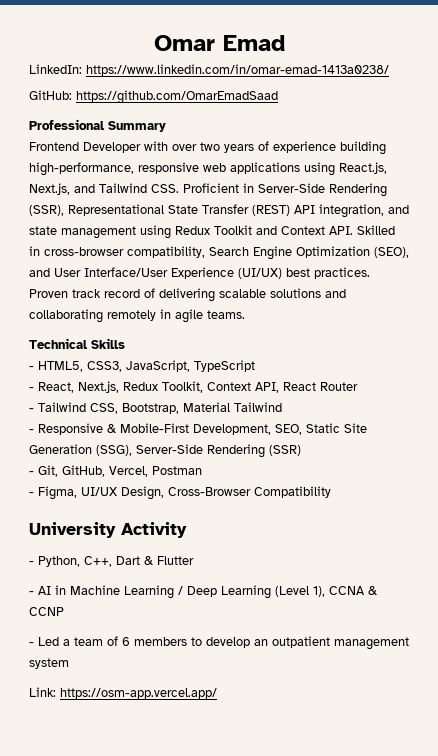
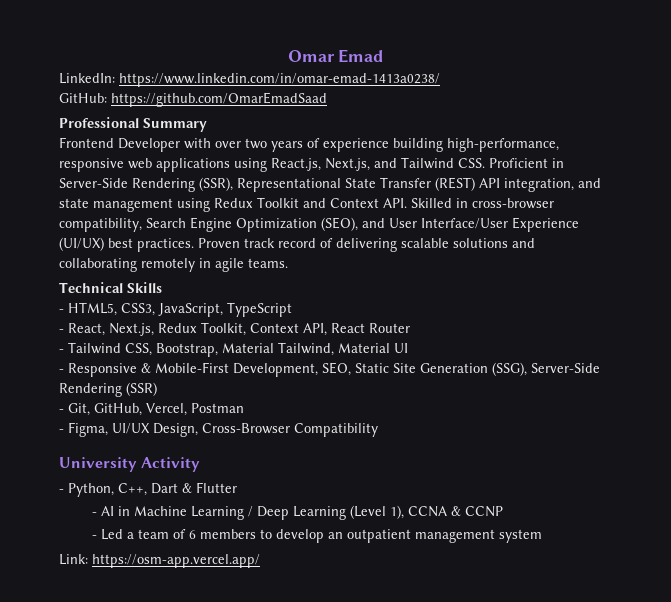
- - Tailwind CSS, Bootstrap, Material Tailwind
+ - Tailwind CSS, Bootstrap, Material Tailwind, Material UI

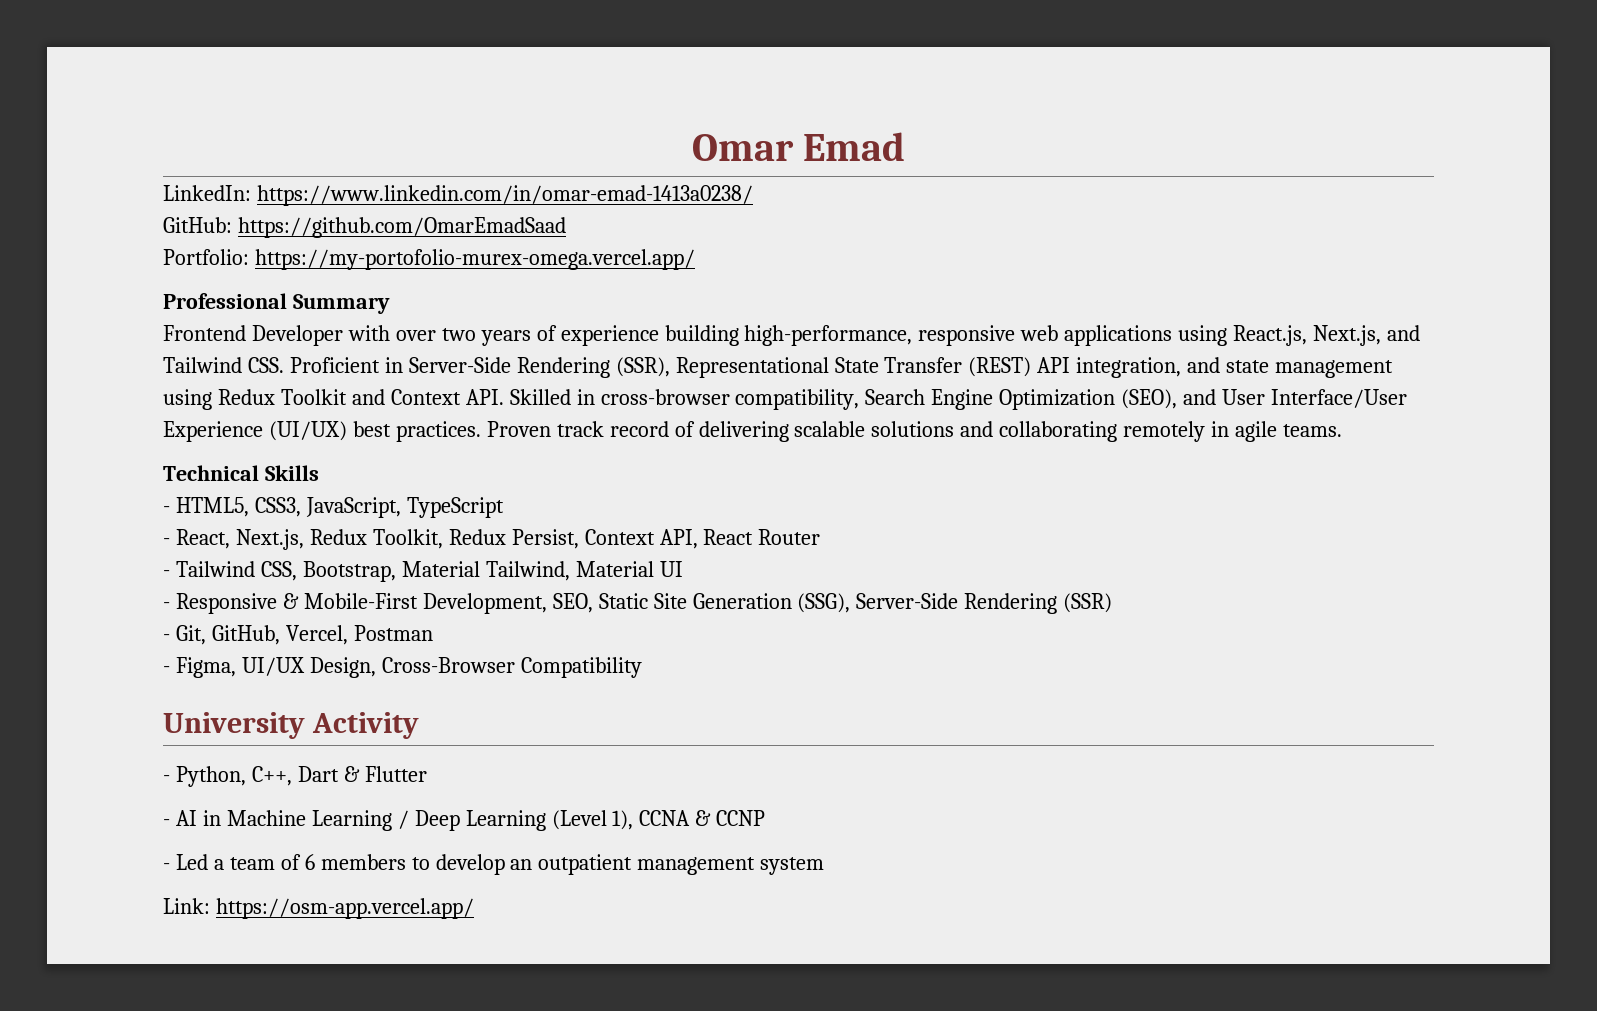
+ Portfolio: https://my-portofolio-murex-omega.vercel.app/
- - React, Next.js, Redux Toolkit, Context API, React Router
+ - React, Next.js, Redux Toolkit, Redux Persist, Context API, React Router

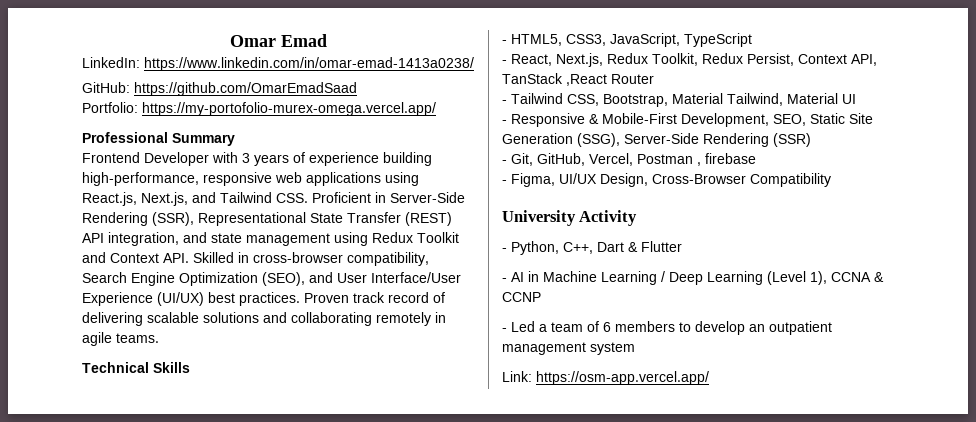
- Frontend Developer with over two years of experience building high-performance, responsive web applications using React.js, Next.js, and Tailwind CSS. Proficient in Server-Side Rendering (SSR), Representational State Transfer (REST) API integration, and state management using Redux Toolkit and Context API. Skilled in cross-browser compatibility, Search Engine Optimization (SEO), and User Interface/User Experience (UI/UX) best practices.
+ Frontend Developer with 3 years of experience building high-performance, responsive web applications using React.js, Next.js, and Tailwind CSS. Proficient in Server-Side Rendering (SSR), Representational State Transfer (REST) API integration, and state management using Redux Toolkit and Context API. Skilled in cross-browser compatibility, Search Engine Optimization (SEO), and User Interface/User Experience (UI/UX) best practices.
- - React, Next.js, Redux Toolkit, Redux Persist, Context API, React Router
+ - React, Next.js, Redux Toolkit, Redux Persist, Context API, TanStack ,React Router
- - Git, GitHub, Vercel, Postman
+ - Git, GitHub, Vercel, Postman , firebase

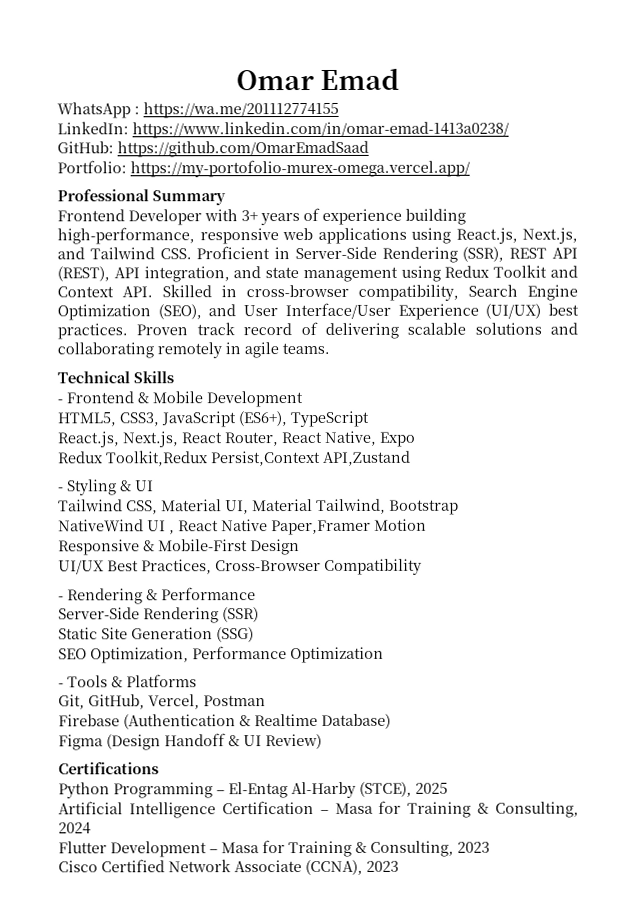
+ WhatsApp : https://wa.me/201112774155
- Frontend Developer with 3 years of experience building high-performance, responsive web applications using React.js, Next.js, and Tailwind CSS. Proficient in Server-Side Rendering (SSR), Representational State Transfer (REST) API integration, and state management using Redux Toolkit and Context API. Skilled in cross-browser compatibility, Search Engine Optimization (SEO), and User Interface/User Experience (UI/UX) best practices.
+ Frontend Developer with 3+ years of experience building high-performance, responsive web applications using React.js, Next.js, and Tailwind CSS. Proficient in Server-Side Rendering (SSR), REST API (REST), API integration, and state management using Redux Toolkit and Context API. Skilled in cross-browser compatibility, Search Engine Optimization (SEO), and User Interface/User Experience (UI/UX) best practices.
- - HTML5, CSS3, JavaScript, TypeScript
- - React, Next.js, Redux Toolkit, Redux Persist, Context API, TanStack ,React Router
- - Tailwind CSS, Bootstrap, Material Tailwind, Material UI
- - Responsive & Mobile-First Development, SEO, Static Site Generation (SSG), Server-Side Rendering (SSR)
- - Git, GitHub, Vercel, Postman , firebase
- - Figma, UI/UX Design, Cross-Browser Compatibility
- University Activity
- - Python, C++, Dart & Flutter
- - AI in Machine Learning / Deep Learning (Level 1), CCNA & CCNP
- - Led a team of 6 members to develop an outpatient management system
- Link: https://osm-app.vercel.app/
+ - Frontend & Mobile Development
+ HTML5, CSS3, JavaScript (ES6+), TypeScript
+ React.js, Next.js, React Router, React Native, Expo
+ Redux Toolkit,Redux Persist,Context API,Zustand
+ - Styling & UI
+ Tailwind CSS, Material UI, Material Tailwind, Bootstrap
+ NativeWind UI , React Native Paper,Framer Motion
+ Responsive & Mobile-First Design
+ UI/UX Best Practices, Cross-Browser Compatibility
+ - Rendering & Performance
+ Server-Side Rendering (SSR)
+ Static Site Generation (SSG)
+ SEO Optimization, Performance Optimization
+ - Tools & Platforms
+ Git, GitHub, Vercel, Postman
+ Firebase (Authentication & Realtime Database)
+ Figma (Design Handoff & UI Review)
+ Certifications
+ Python Programming – El-Entag Al-Harby (STCE), 2025
+ Artificial Intelligence Certification – Masa for Training & Consulting, 2024
+ Flutter Development – Masa for Training & Consulting, 2023
+ Cisco Certified Network Associate (CCNA), 2023

